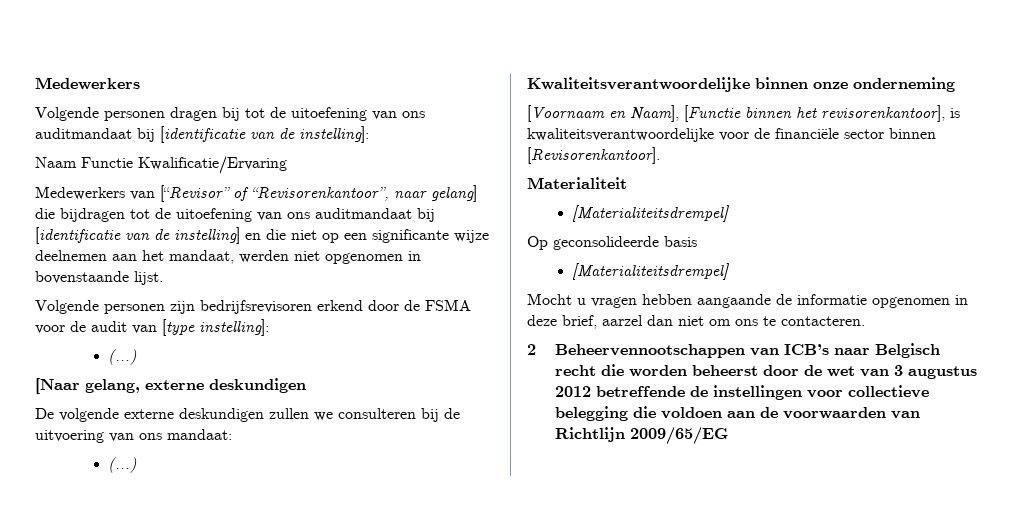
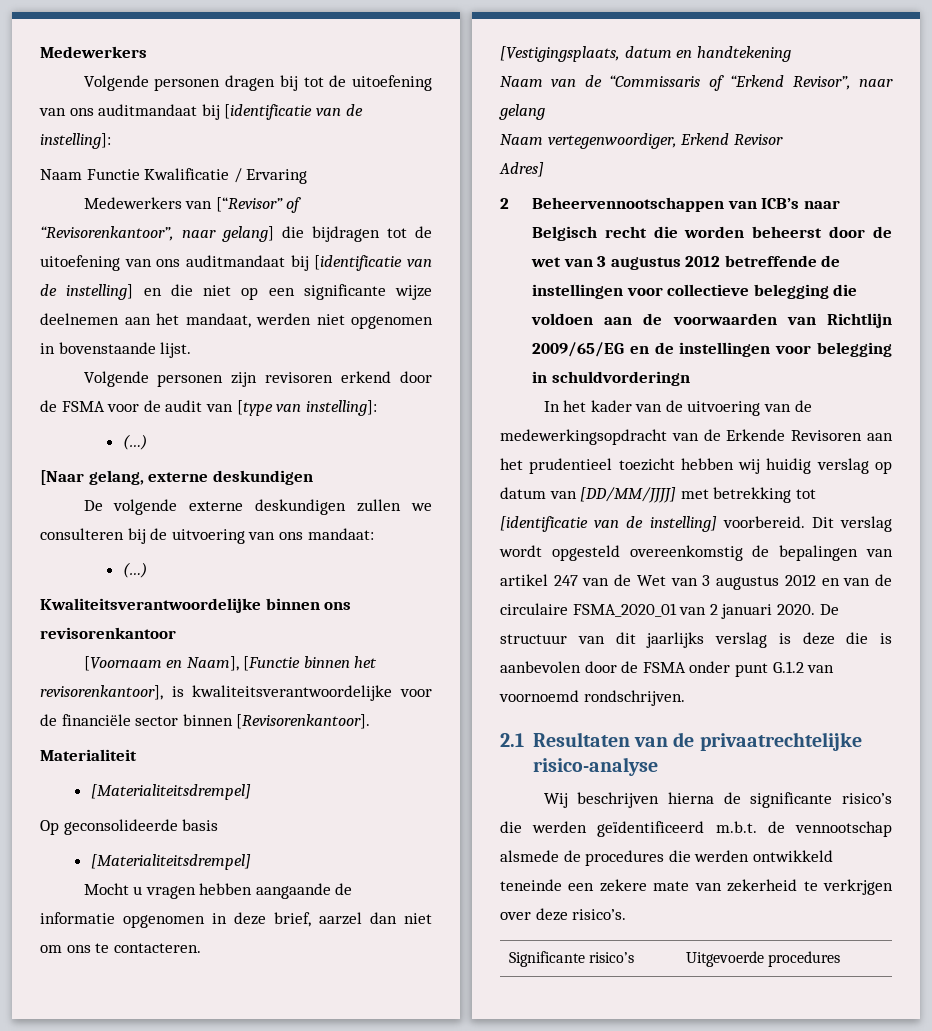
- Naam Functie Kwalificatie/Ervaring
+ Naam Functie Kwalificatie / Ervaring
- Volgende personen zijn bedrijfsrevisoren erkend door de FSMA voor de audit van [type instelling]:
+ Volgende personen zijn revisoren erkend door de FSMA voor de audit van [type van instelling]:
- Kwaliteitsverantwoordelijke binnen onze onderneming
+ Kwaliteitsverantwoordelijke binnen ons revisorenkantoor
+ [Vestigingsplaats, datum en handtekening
+ Naam van de “Commissaris of “Erkend Revisor”, naar gelang
+ Naam vertegenwoordiger, Erkend Revisor
+ Adres]
- 2 Beheervennootschappen van ICB’s naar Belgisch recht die worden beheerst door de wet van 3 augustus 2012 betreffende de instellingen voor collectieve belegging die voldoen aan de voorwaarden van Richtlijn 2009/65/EG
+ 2 Beheervennootschappen van ICB’s naar Belgisch recht die worden beheerst door de wet van 3 augustus 2012 betreffende de instellingen voor collectieve belegging die voldoen aan de voorwaarden van Richtlijn 2009/65/EG en de instellingen voor belegging in schuldvorderingn
+ In het kader van de uitvoering van de medewerkingsopdracht van de Erkende Revisoren aan het prudentieel toezicht hebben wij huidig verslag op datum van [DD/MM/JJJJ] met betrekking tot [identificatie van de instelling] voorbereid. Dit verslag wordt opgesteld overeenkomstig de bepalingen van artikel 247 van de Wet van 3 augustus 2012 en van de circulaire FSMA_2020_01 van 2 januari 2020. De structuur van dit jaarlijks verslag is deze die is aanbevolen door de FSMA onder punt G.1.2 van voornoemd rondschrijven.
+ 2.1 Resultaten van de privaatrechtelijke risico-analyse
+ Wij beschrijven hierna de significante risico’s die werden geïdentificeerd m.b.t. de vennootschap alsmede de procedures die werden ontwikkeld teneinde een zekere mate van zekerheid te verkrjgen over deze risico’s.
+ Significante risico’s | Uitgevoerde procedures

